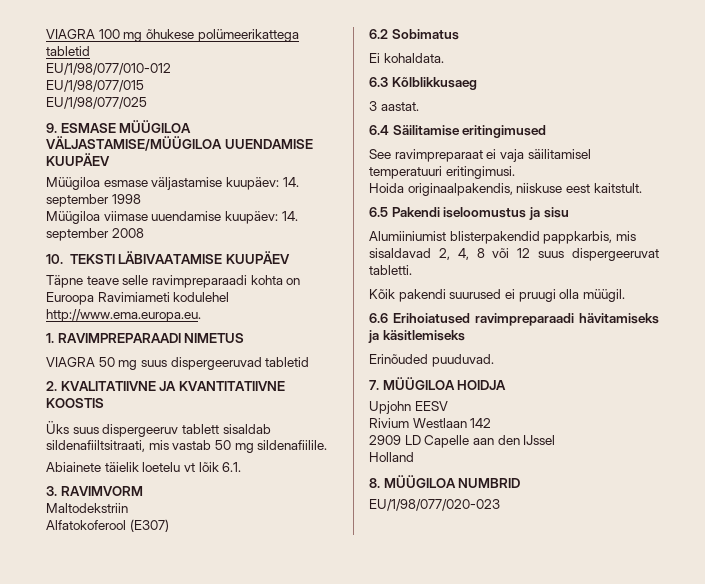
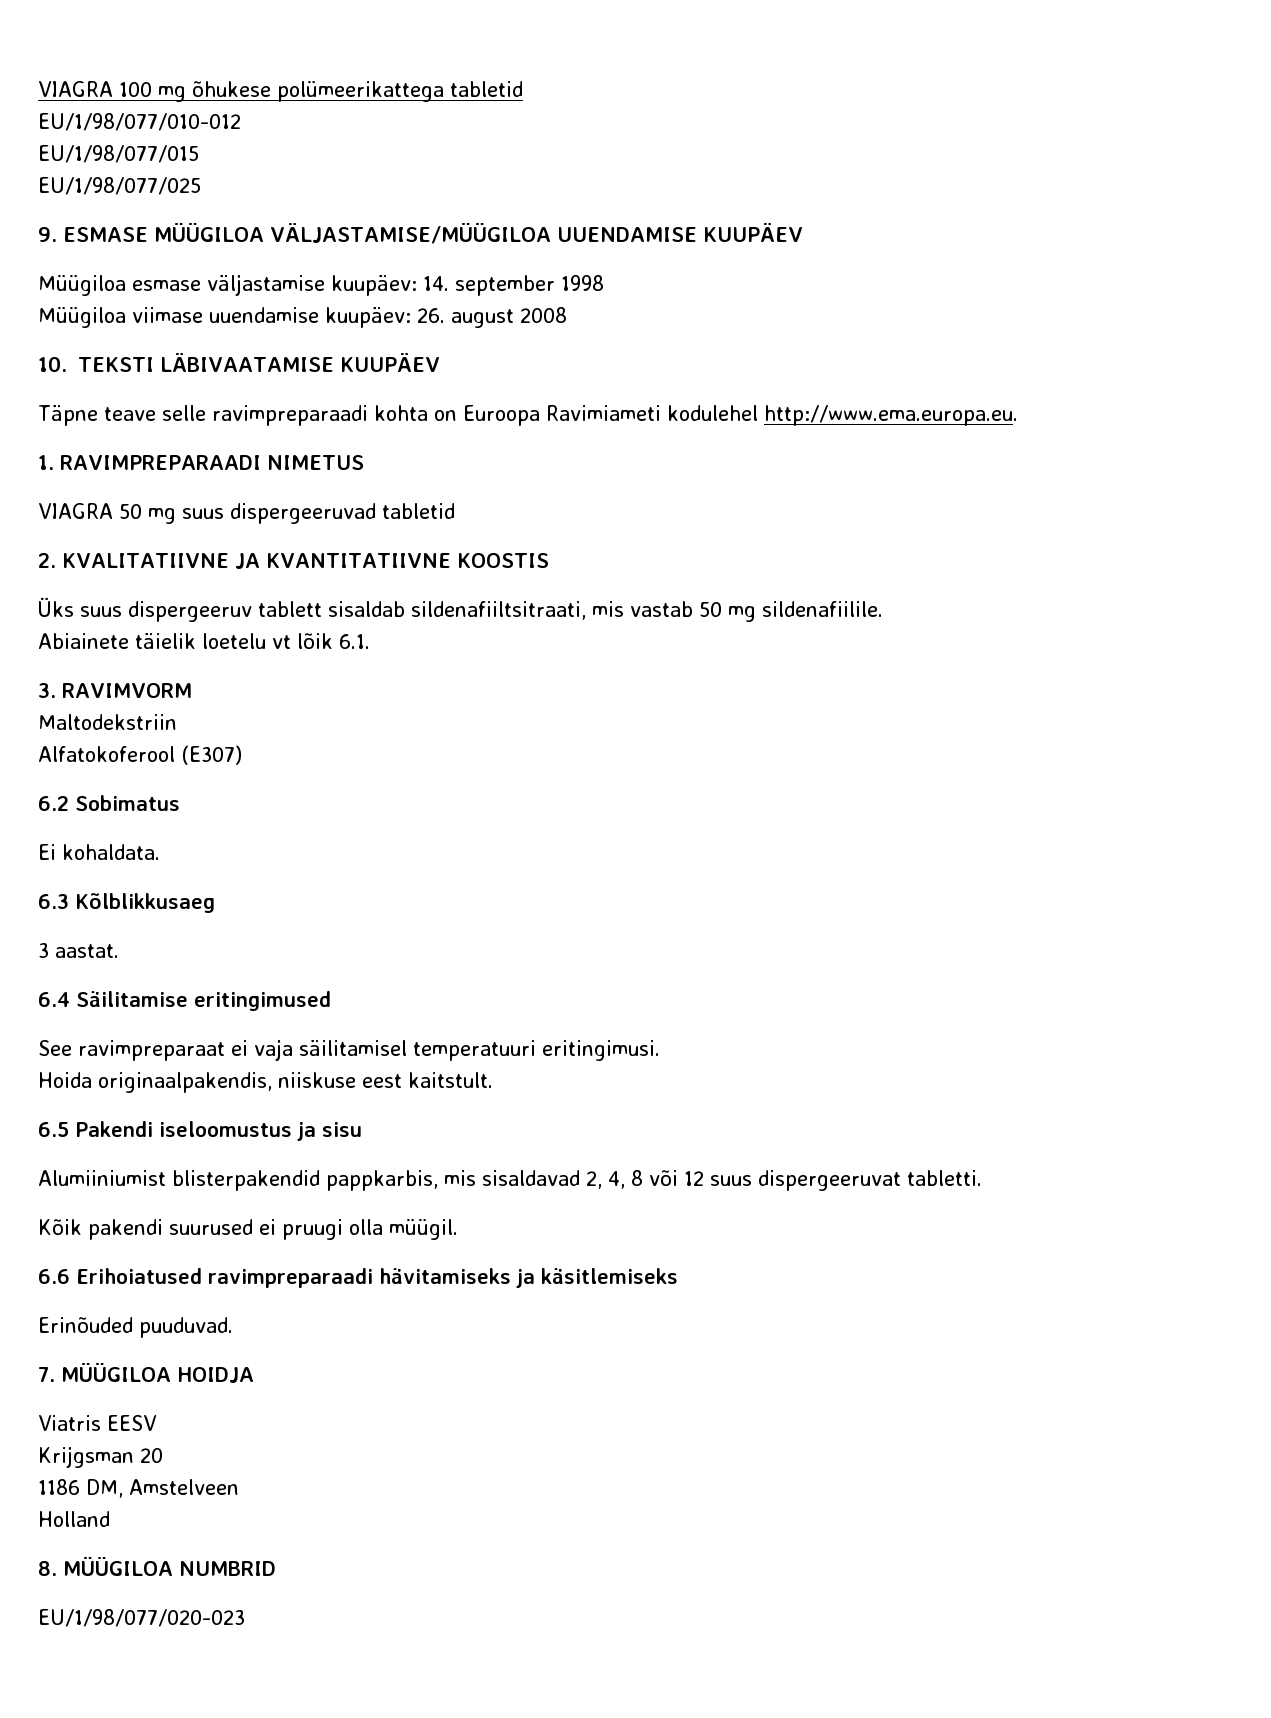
- Müügiloa viimase uuendamise kuupäev: 14. september 2008
+ Müügiloa viimase uuendamise kuupäev: 26. august 2008
- Upjohn EESV
+ Viatris EESV
- Rivium Westlaan 142
- 2909 LD Capelle aan den IJssel
+ Krijgsman 20
+ 1186 DM, Amstelveen

